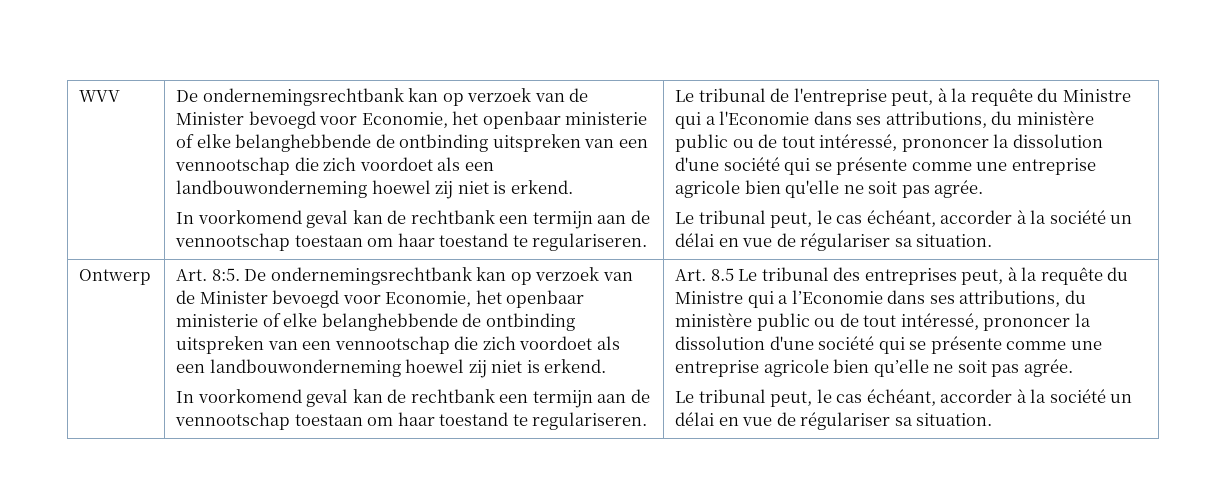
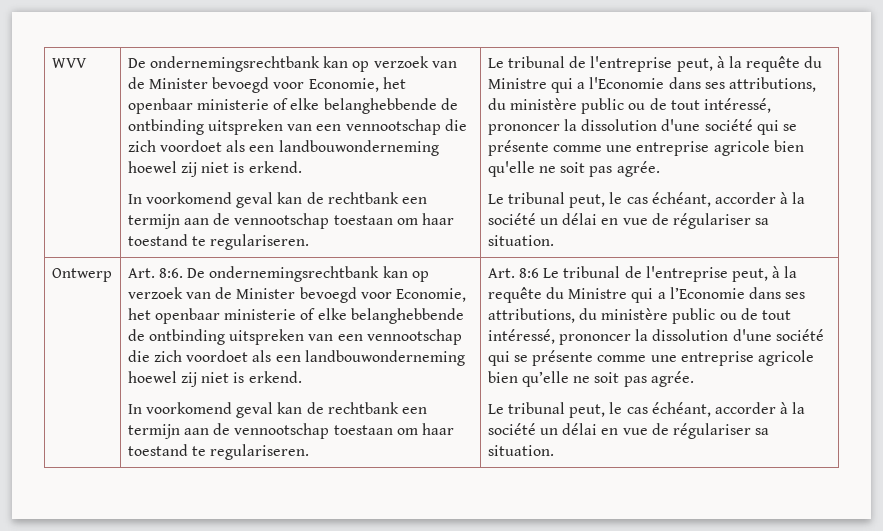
- Art. 8:5.
+ Art. 8:6.
- Art. 8.5 Le tribunal des entreprises peut, à la requête du Ministre qui a l’Economie dans ses attributions, du ministère public ou de tout intéressé, prononcer la dissolution d'une société qui se présente comme une entreprise agricole bien qu’elle ne soit pas agrée.
+ Art. 8:6 Le tribunal de l'entreprise peut, à la requête du Ministre qui a l’Economie dans ses attributions, du ministère public ou de tout intéressé, prononcer la dissolution d'une société qui se présente comme une entreprise agricole bien qu’elle ne soit pas agrée.

